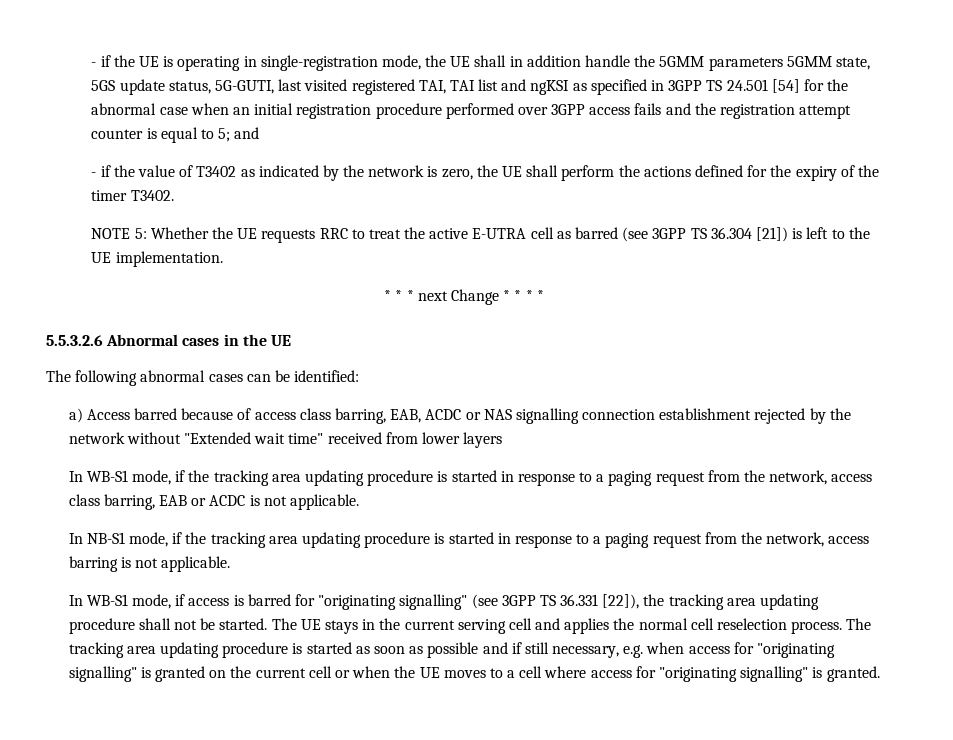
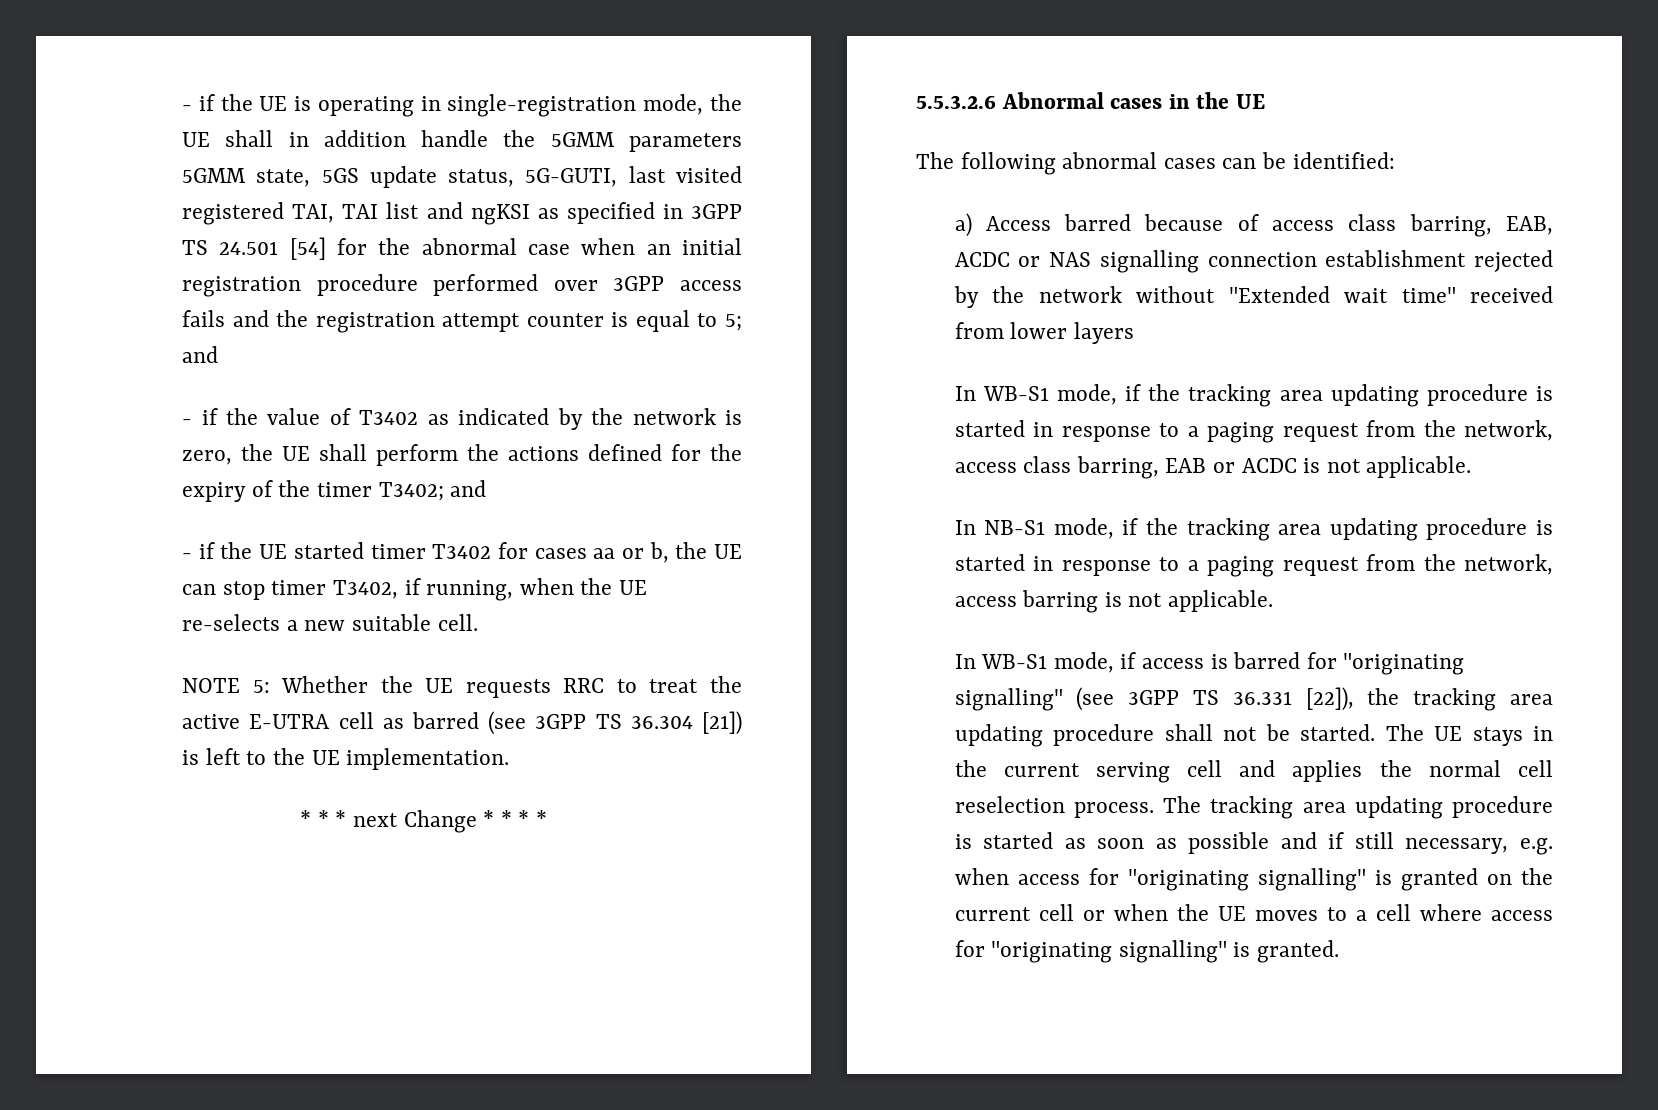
- - if the value of T3402 as indicated by the network is zero, the UE shall perform the actions defined for the expiry of the timer T3402.
+ - if the value of T3402 as indicated by the network is zero, the UE shall perform the actions defined for the expiry of the timer T3402; and
+ - if the UE started timer T3402 for cases aa or b, the UE can stop timer T3402, if running, when the UE re-selects a new suitable cell.

